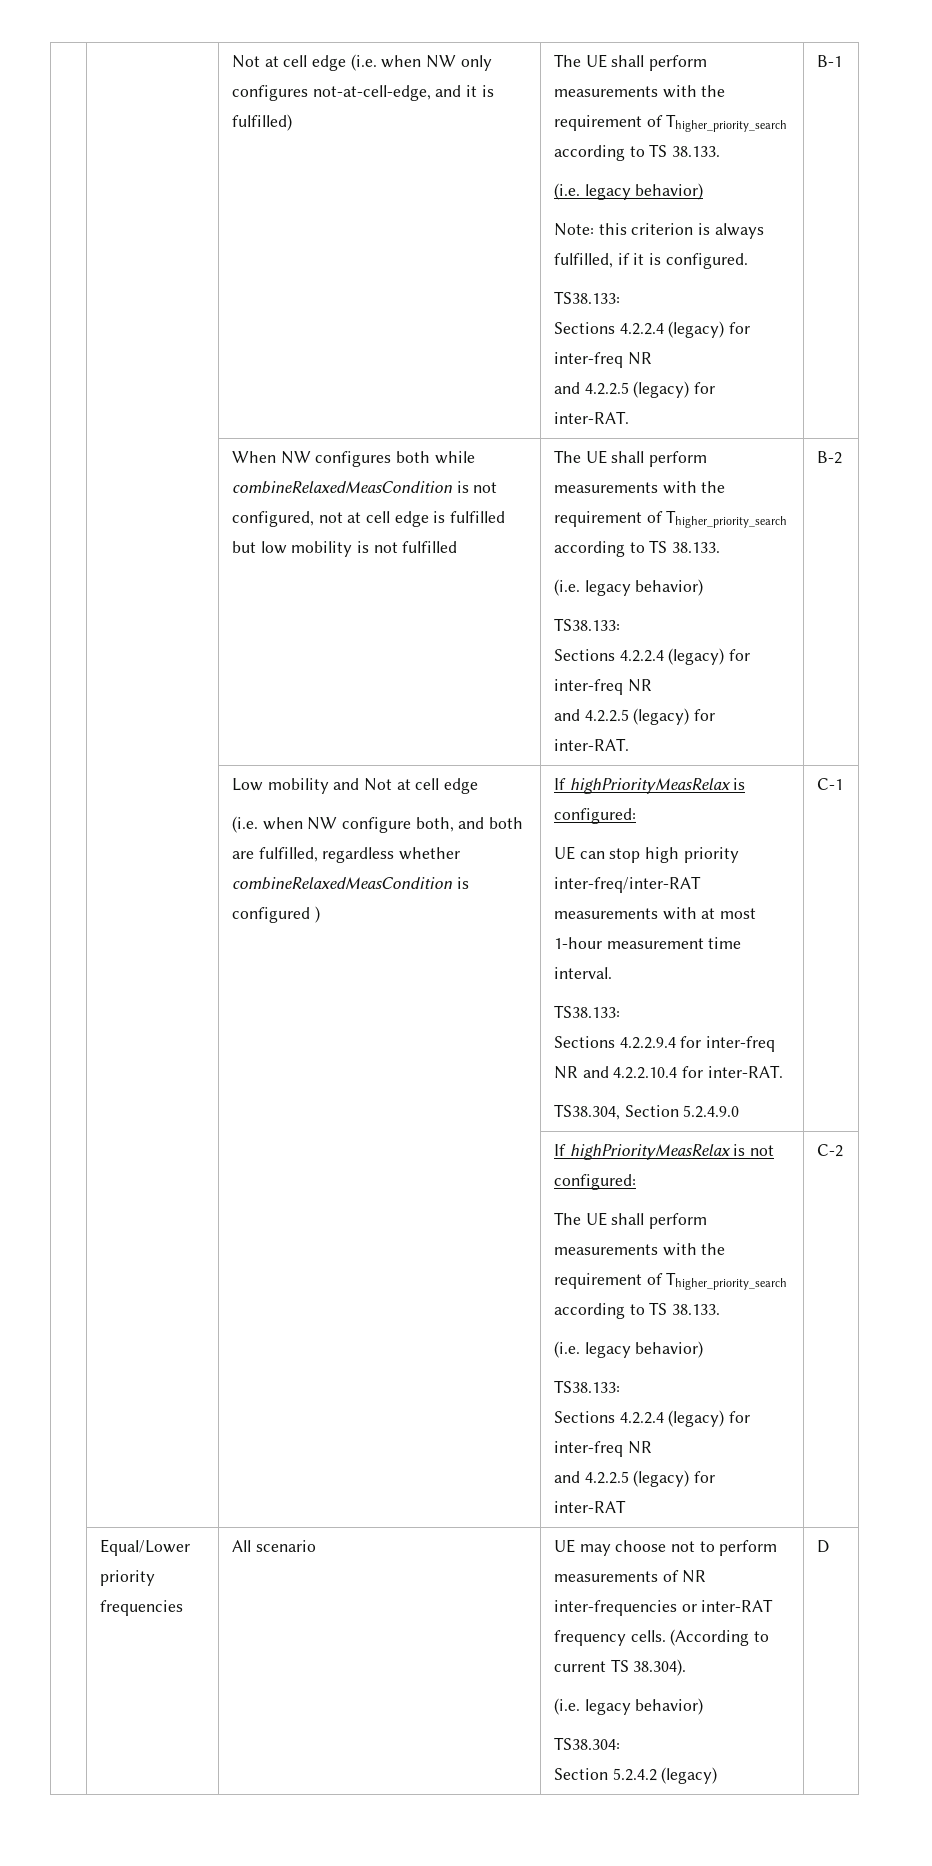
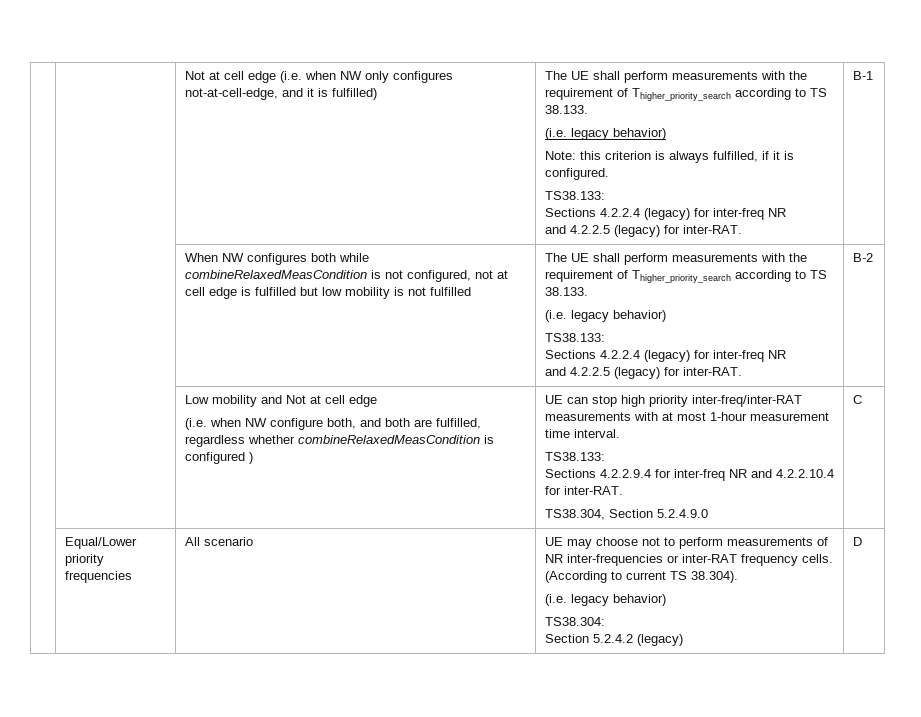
- If highPriorityMeasRelax is configured:
- C-1
- | | | If highPriorityMeasRelax is not configured:
- The UE shall perform measurements with the requirement of Thigher_priority_search according to TS 38.133.
- (i.e. legacy behavior)
- TS38.133:
- Sections 4.2.2.4 (legacy) for inter-freq NR
- and 4.2.2.5 (legacy) for inter-RAT | C-2
+ C

